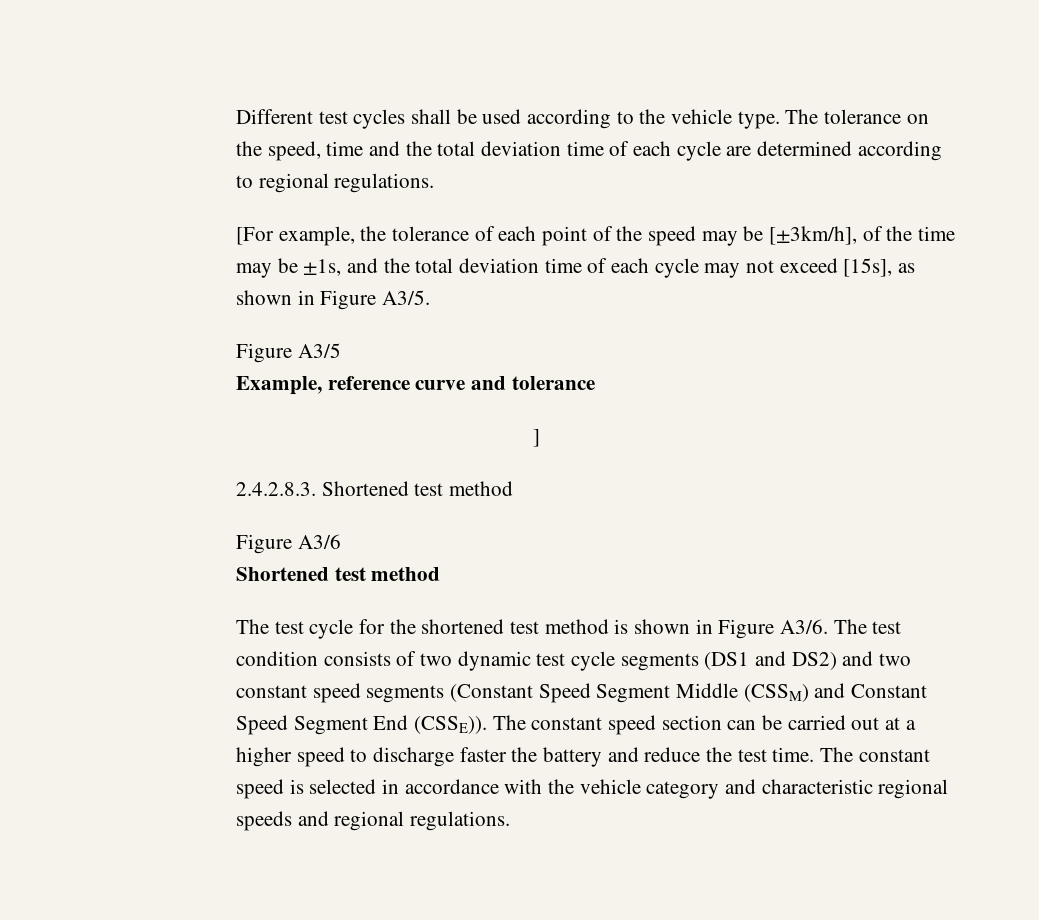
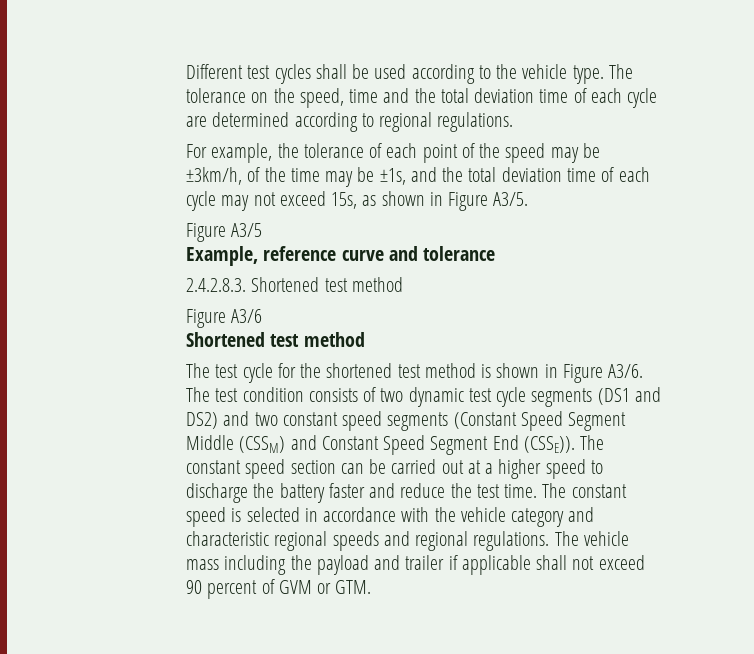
- [For example, the tolerance of each point of the speed may be [±3km/h], of the time may be ±1s, and the total deviation time of each cycle may not exceed [15s], as shown in Figure A3/5.
+ For example, the tolerance of each point of the speed may be ±3km/h, of the time may be ±1s, and the total deviation time of each cycle may not exceed 15s, as shown in Figure A3/5.
- ]
- The constant speed section can be carried out at a higher speed to discharge faster the battery and reduce the test time.
+ The constant speed section can be carried out at a higher speed to discharge the battery faster and reduce the test time.
+ The vehicle mass including the payload and trailer if applicable shall not exceed 90 percent of GVM or GTM.

